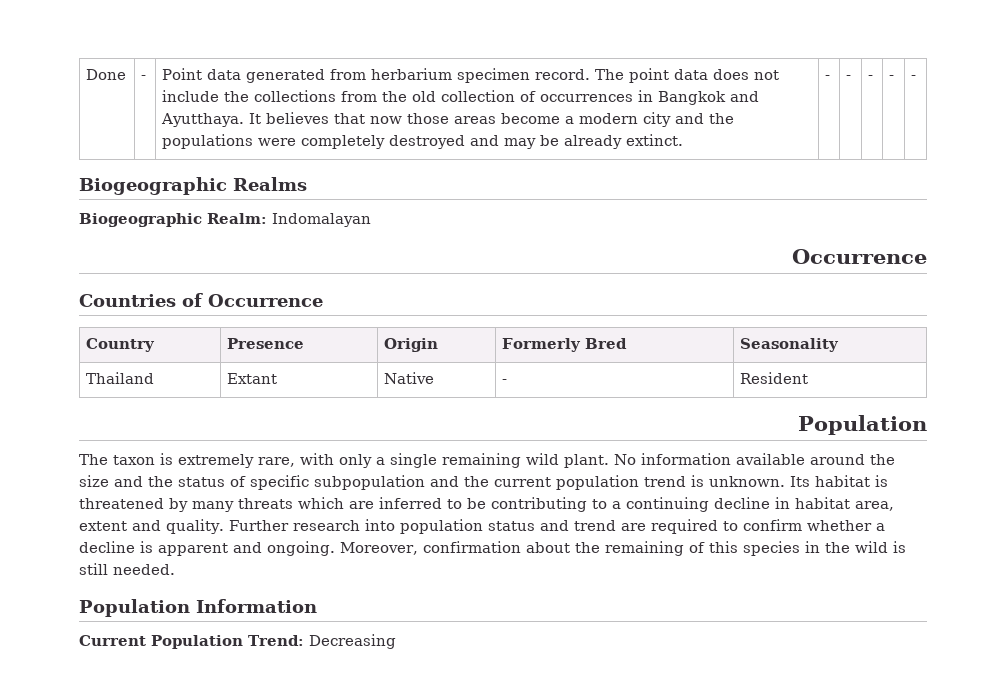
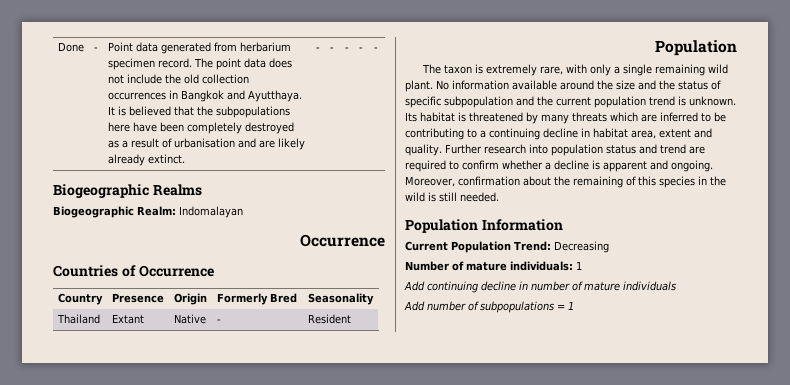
- The point data does not include the collections from the old collection of occurrences in Bangkok and Ayutthaya.
+ The point data does not include the old collection occurrences in Bangkok and Ayutthaya.
- It believes that now those areas become a modern city and the populations were completely destroyed and may be already extinct.
+ It is believed that the subpopulations here have been completely destroyed as a result of urbanisation and are likely already extinct.
+ Number of mature individuals: 1
+ Add continuing decline in number of mature individuals
+ Add number of subpopulations = 1

